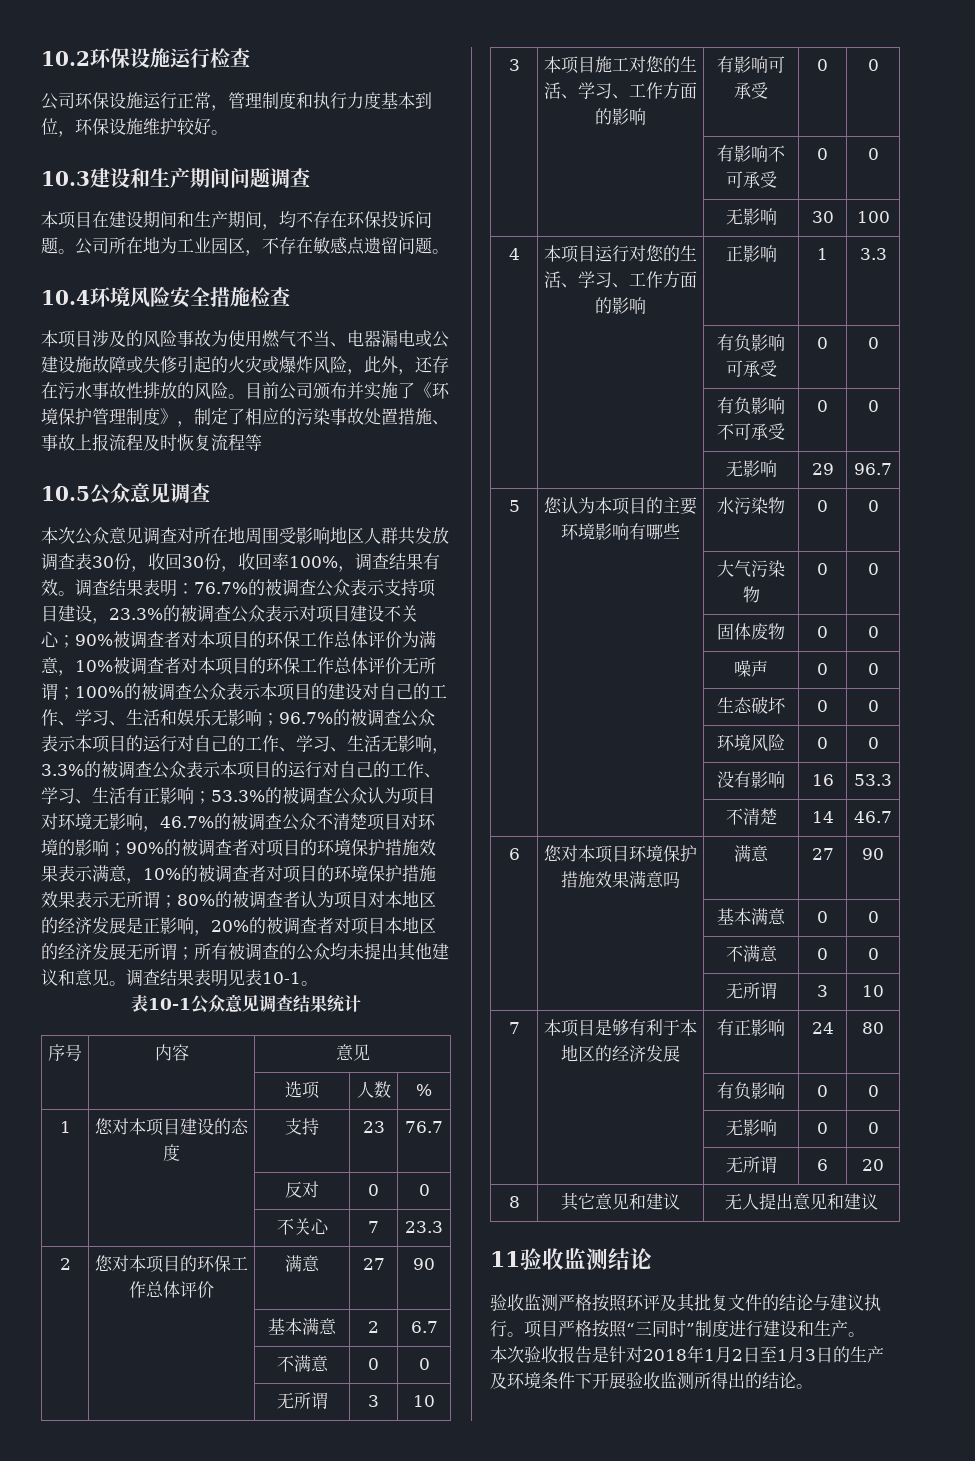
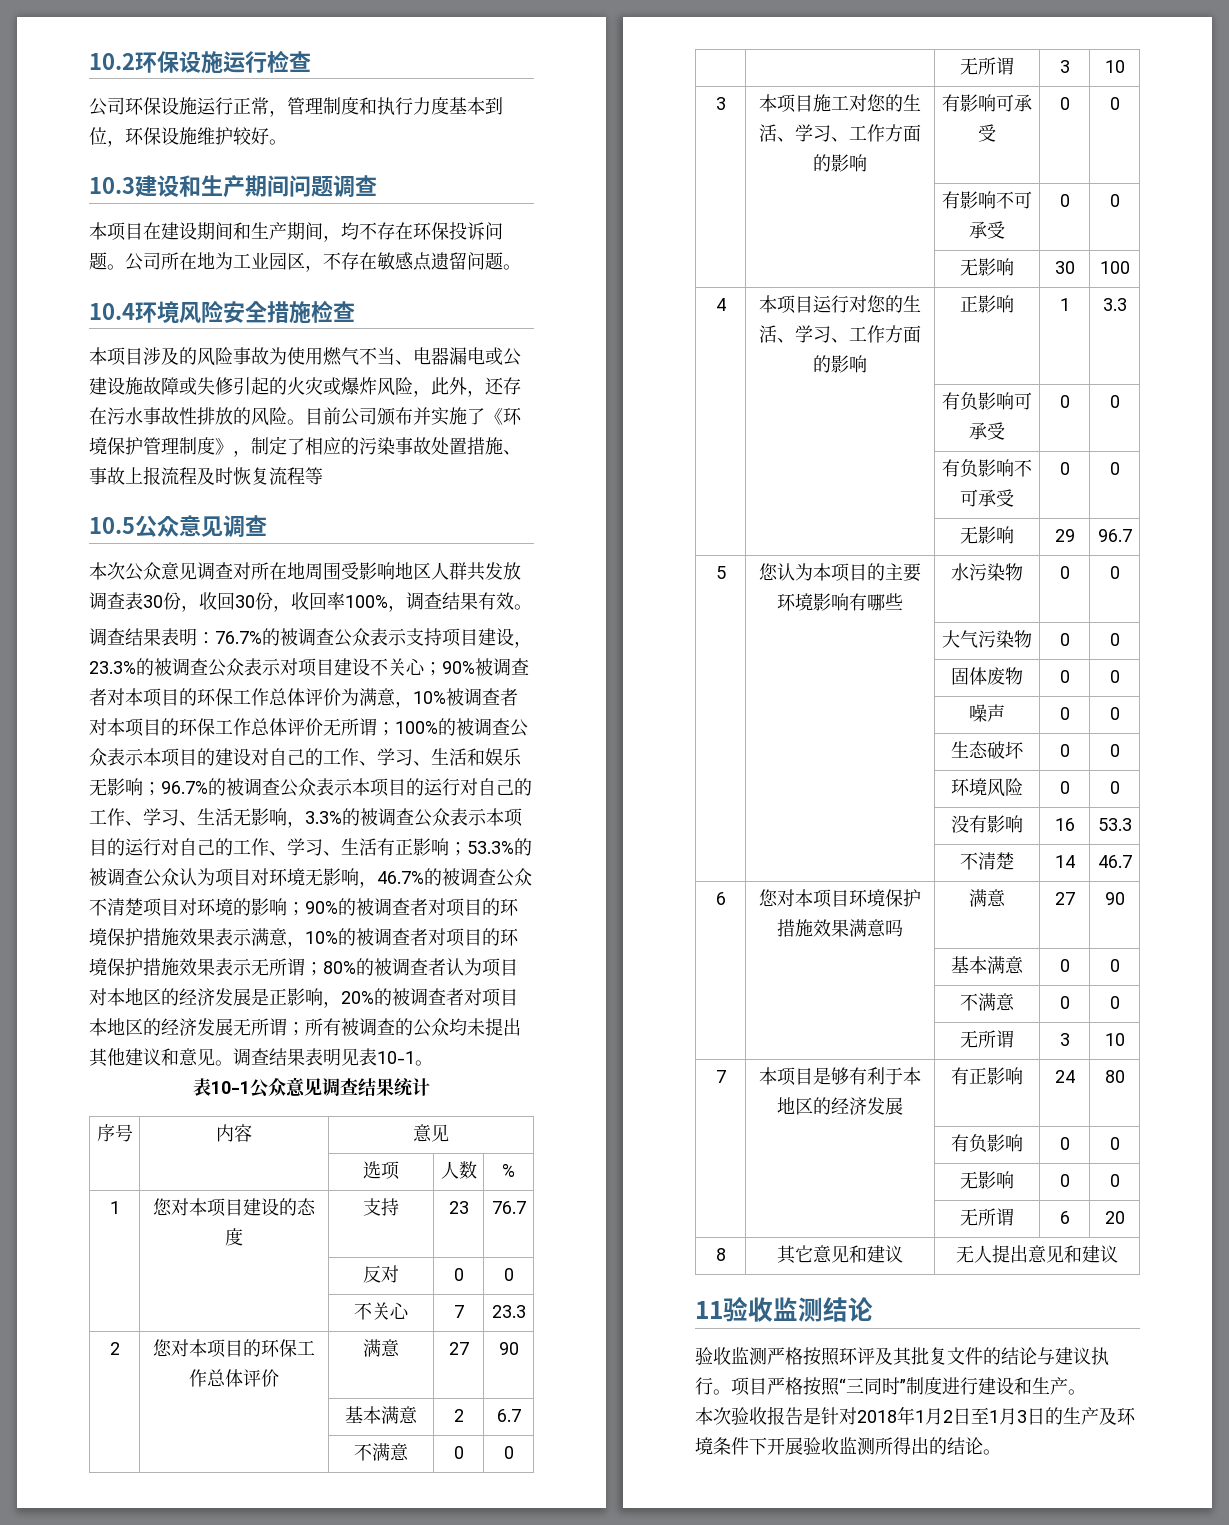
- 本次公众意见调查对所在地周围受影响地区人群共发放调查表30份，收回30份，收回率100%，调查结果有效。调查结果表明：
+ 本次公众意见调查对所在地周围受影响地区人群共发放调查表30份，收回30份，收回率100%，调查结果有效。
+ 调查结果表明：

